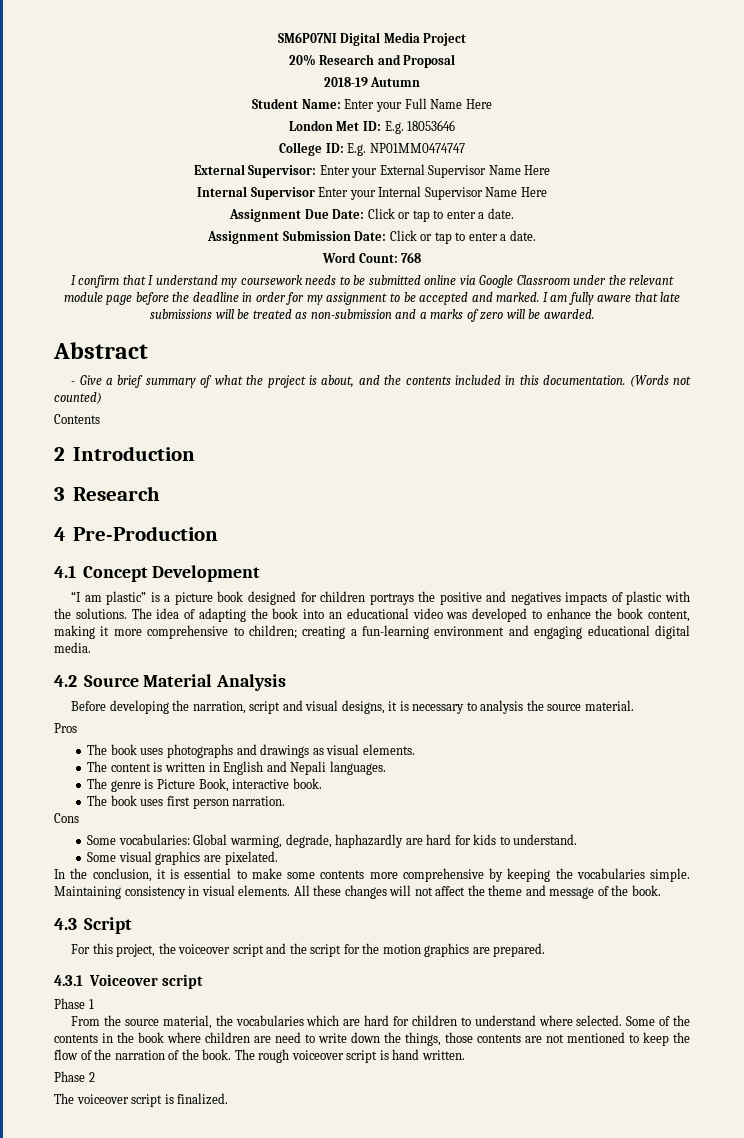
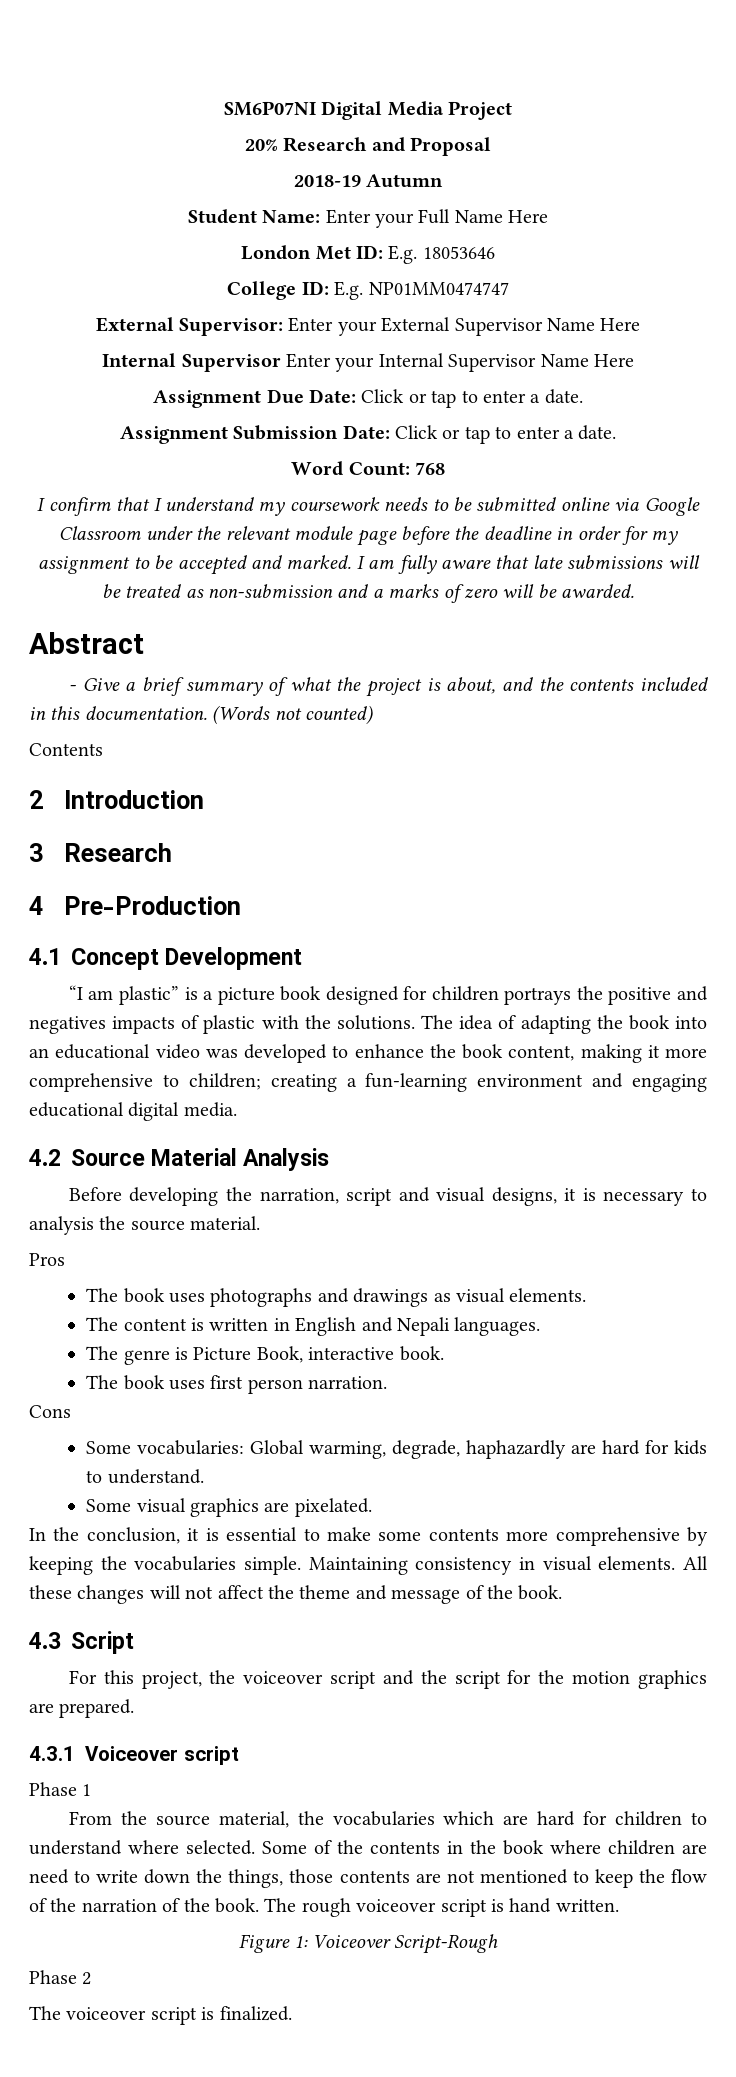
+ Figure 1: Voiceover Script-Rough

